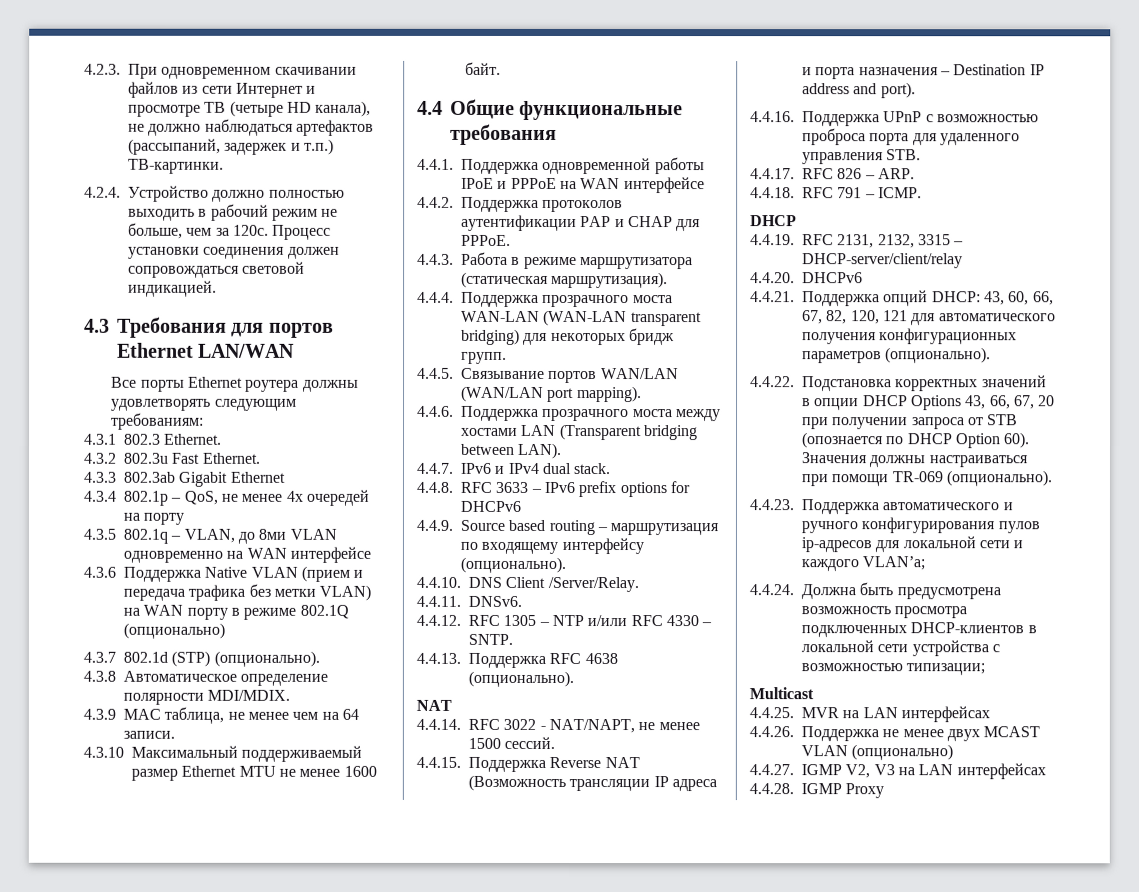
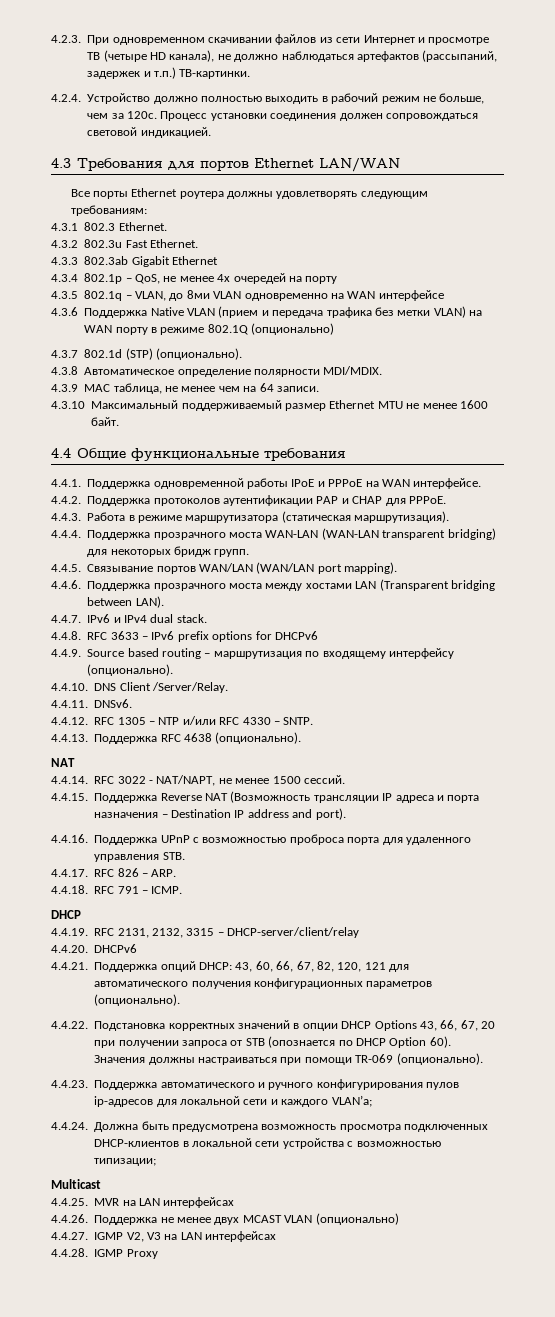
- 4.4.1. Поддержка одновременной работы IPoE и PPPoE на WAN интерфейсе
+ 4.4.1. Поддержка одновременной работы IPoE и PPPoE на WAN интерфейсе.

